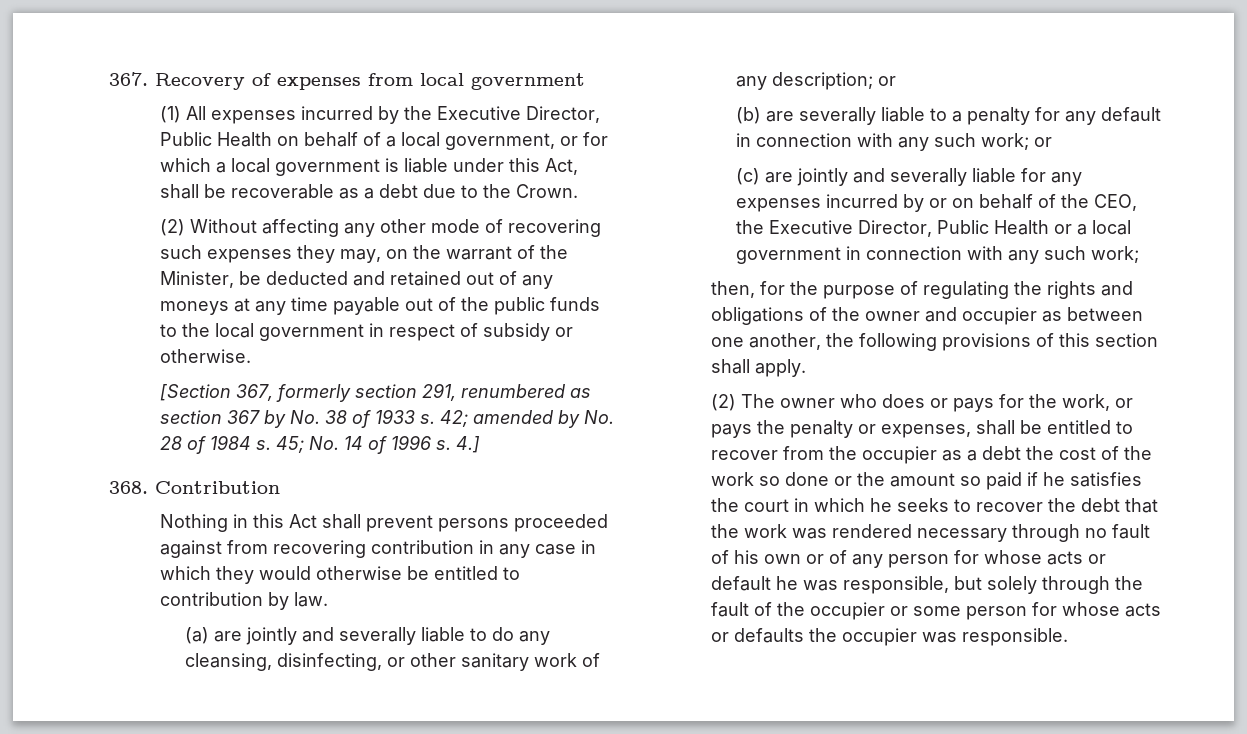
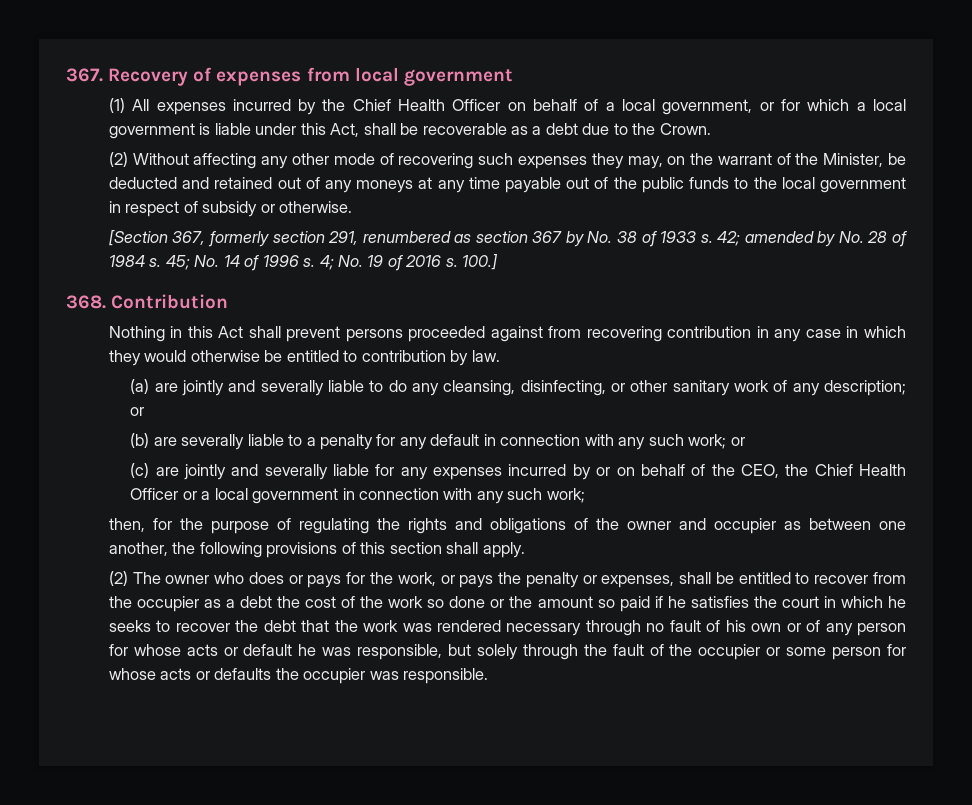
- (1) All expenses incurred by the Executive Director, Public Health on behalf of a local government, or for which a local government is liable under this Act, shall be recoverable as a debt due to the Crown.
+ (1) All expenses incurred by the Chief Health Officer on behalf of a local government, or for which a local government is liable under this Act, shall be recoverable as a debt due to the Crown.
- 4.]
+ 4; No. 19 of 2016 s. 100.]
- (c) are jointly and severally liable for any expenses incurred by or on behalf of the CEO, the Executive Director, Public Health or a local government in connection with any such work;
+ (c) are jointly and severally liable for any expenses incurred by or on behalf of the CEO, the Chief Health Officer or a local government in connection with any such work;

